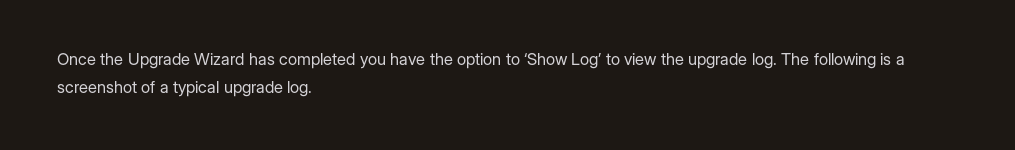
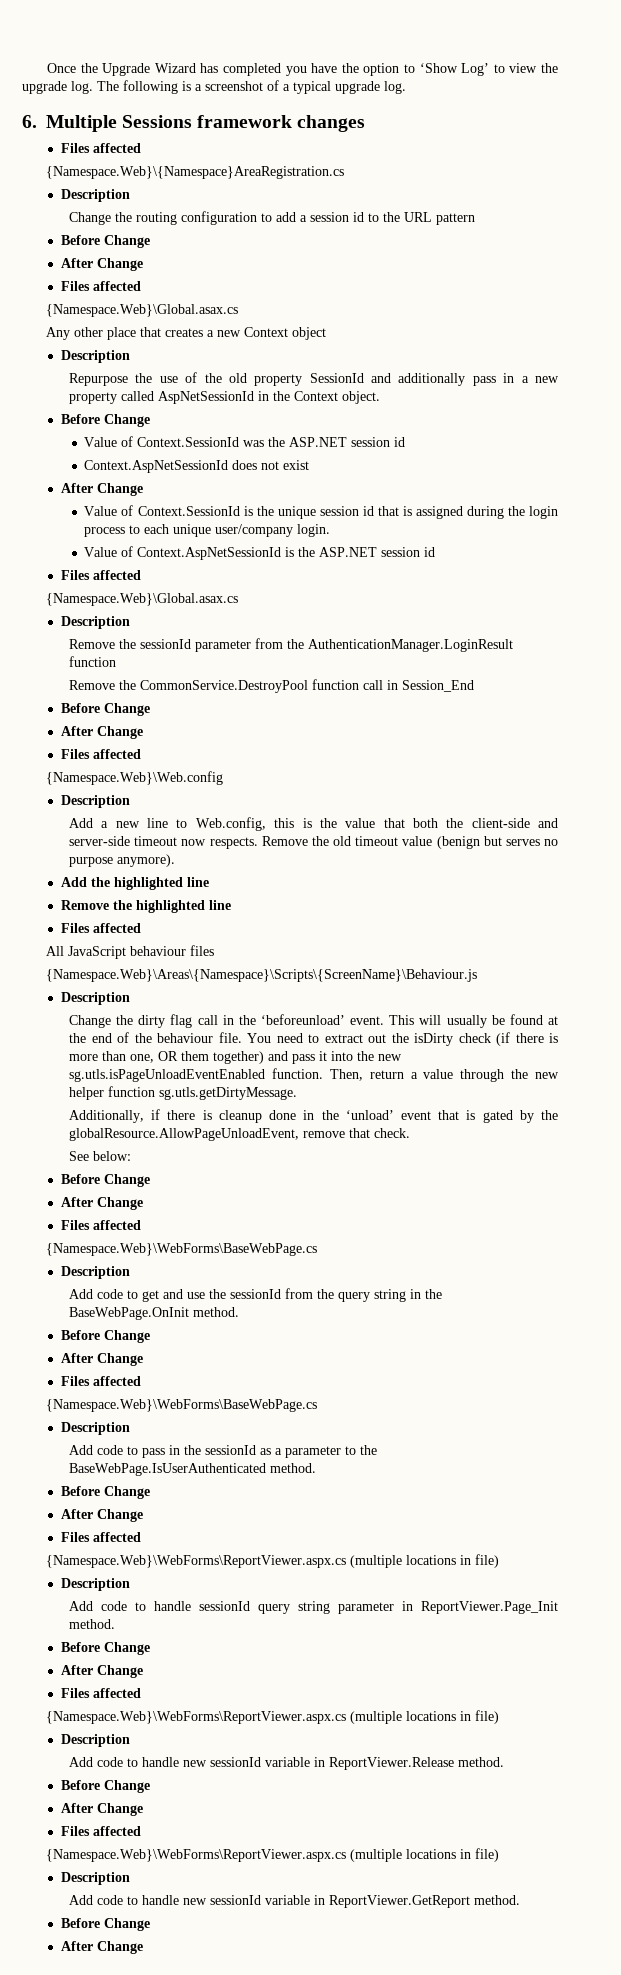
+ 6. Multiple Sessions framework changes
+ Files affected
+ {Namespace.Web}\{Namespace}AreaRegistration.cs
+ Description
+ Change the routing configuration to add a session id to the URL pattern
+ Before Change
+ After Change
+ Files affected
+ {Namespace.Web}\Global.asax.cs
+ Any other place that creates a new Context object
+ Description
+ Repurpose the use of the old property SessionId and additionally pass in a new property called AspNetSessionId in the Context object.
+ Before Change
+ Value of Context.SessionId was the ASP.NET session id
+ Context.AspNetSessionId does not exist
+ After Change
+ Value of Context.SessionId is the unique session id that is assigned during the login process to each unique user/company login.
+ Value of Context.AspNetSessionId is the ASP.NET session id
+ Files affected
+ {Namespace.Web}\Global.asax.cs
+ Description
+ Remove the sessionId parameter from the AuthenticationManager.LoginResult function
+ Remove the CommonService.DestroyPool function call in Session_End
+ Before Change
+ After Change
+ Files affected
+ {Namespace.Web}\Web.config
+ Description
+ Add a new line to Web.config, this is the value that both the client-side and server-side timeout now respects. Remove the old timeout value (benign but serves no purpose anymore).
+ Add the highlighted line
+ Remove the highlighted line
+ Files affected
+ All JavaScript behaviour files
+ {Namespace.Web}\Areas\{Namespace}\Scripts\{ScreenName}\Behaviour.js
+ Description
+ Change the dirty flag call in the ‘beforeunload’ event. This will usually be found at the end of the behaviour file. You need to extract out the isDirty check (if there is more than one, OR them together) and pass it into the new sg.utls.isPageUnloadEventEnabled function. Then, return a value through the new helper function sg.utls.getDirtyMessage.
+ Additionally, if there is cleanup done in the ‘unload’ event that is gated by the globalResource.AllowPageUnloadEvent, remove that check.
+ See below:
+ Before Change
+ After Change
+ Files affected
+ {Namespace.Web}\WebForms\BaseWebPage.cs
+ Description
+ Add code to get and use the sessionId from the query string in the BaseWebPage.OnInit method.
+ Before Change
+ After Change
+ Files affected
+ {Namespace.Web}\WebForms\BaseWebPage.cs
+ Description
+ Add code to pass in the sessionId as a parameter to the BaseWebPage.IsUserAuthenticated method.
+ Before Change
+ After Change
+ Files affected
+ {Namespace.Web}\WebForms\ReportViewer.aspx.cs (multiple locations in file)
+ Description
+ Add code to handle sessionId query string parameter in ReportViewer.Page_Init method.
+ Before Change
+ After Change
+ Files affected
+ {Namespace.Web}\WebForms\ReportViewer.aspx.cs (multiple locations in file)
+ Description
+ Add code to handle new sessionId variable in ReportViewer.Release method.
+ Before Change
+ After Change
+ Files affected
+ {Namespace.Web}\WebForms\ReportViewer.aspx.cs (multiple locations in file)
+ Description
+ Add code to handle new sessionId variable in ReportViewer.GetReport method.
+ Before Change
+ After Change

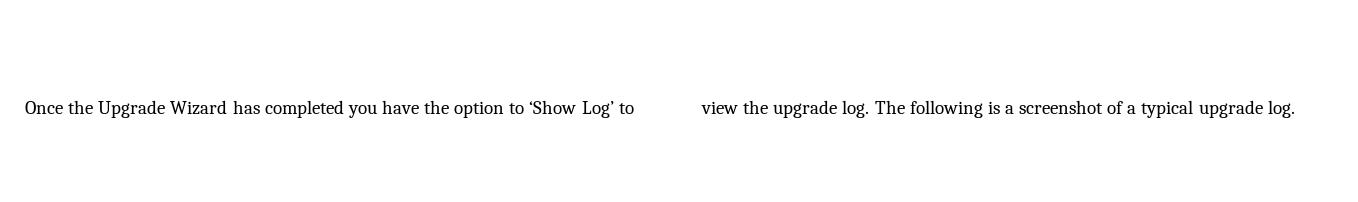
- 6. Multiple Sessions framework changes
- Files affected
- {Namespace.Web}\{Namespace}AreaRegistration.cs
- Description
- Change the routing configuration to add a session id to the URL pattern
- Before Change
- After Change
- Files affected
- {Namespace.Web}\Global.asax.cs
- Any other place that creates a new Context object
- Description
- Repurpose the use of the old property SessionId and additionally pass in a new property called AspNetSessionId in the Context object.
- Before Change
- Value of Context.SessionId was the ASP.NET session id
- Context.AspNetSessionId does not exist
- After Change
- Value of Context.SessionId is the unique session id that is assigned during the login process to each unique user/company login.
- Value of Context.AspNetSessionId is the ASP.NET session id
- Files affected
- {Namespace.Web}\Global.asax.cs
- Description
- Remove the sessionId parameter from the AuthenticationManager.LoginResult function
- Remove the CommonService.DestroyPool function call in Session_End
- Before Change
- After Change
- Files affected
- {Namespace.Web}\Web.config
- Description
- Add a new line to Web.config, this is the value that both the client-side and server-side timeout now respects. Remove the old timeout value (benign but serves no purpose anymore).
- Add the highlighted line
- Remove the highlighted line
- Files affected
- All JavaScript behaviour files
- {Namespace.Web}\Areas\{Namespace}\Scripts\{ScreenName}\Behaviour.js
- Description
- Change the dirty flag call in the ‘beforeunload’ event. This will usually be found at the end of the behaviour file. You need to extract out the isDirty check (if there is more than one, OR them together) and pass it into the new sg.utls.isPageUnloadEventEnabled function. Then, return a value through the new helper function sg.utls.getDirtyMessage.
- Additionally, if there is cleanup done in the ‘unload’ event that is gated by the globalResource.AllowPageUnloadEvent, remove that check.
- See below:
- Before Change
- After Change
- Files affected
- {Namespace.Web}\WebForms\BaseWebPage.cs
- Description
- Add code to get and use the sessionId from the query string in the BaseWebPage.OnInit method.
- Before Change
- After Change
- Files affected
- {Namespace.Web}\WebForms\BaseWebPage.cs
- Description
- Add code to pass in the sessionId as a parameter to the BaseWebPage.IsUserAuthenticated method.
- Before Change
- After Change
- Files affected
- {Namespace.Web}\WebForms\ReportViewer.aspx.cs (multiple locations in file)
- Description
- Add code to handle sessionId query string parameter in ReportViewer.Page_Init method.
- Before Change
- After Change
- Files affected
- {Namespace.Web}\WebForms\ReportViewer.aspx.cs (multiple locations in file)
- Description
- Add code to handle new sessionId variable in ReportViewer.Release method.
- Before Change
- After Change
- Files affected
- {Namespace.Web}\WebForms\ReportViewer.aspx.cs (multiple locations in file)
- Description
- Add code to handle new sessionId variable in ReportViewer.GetReport method.
- Before Change
- After Change

